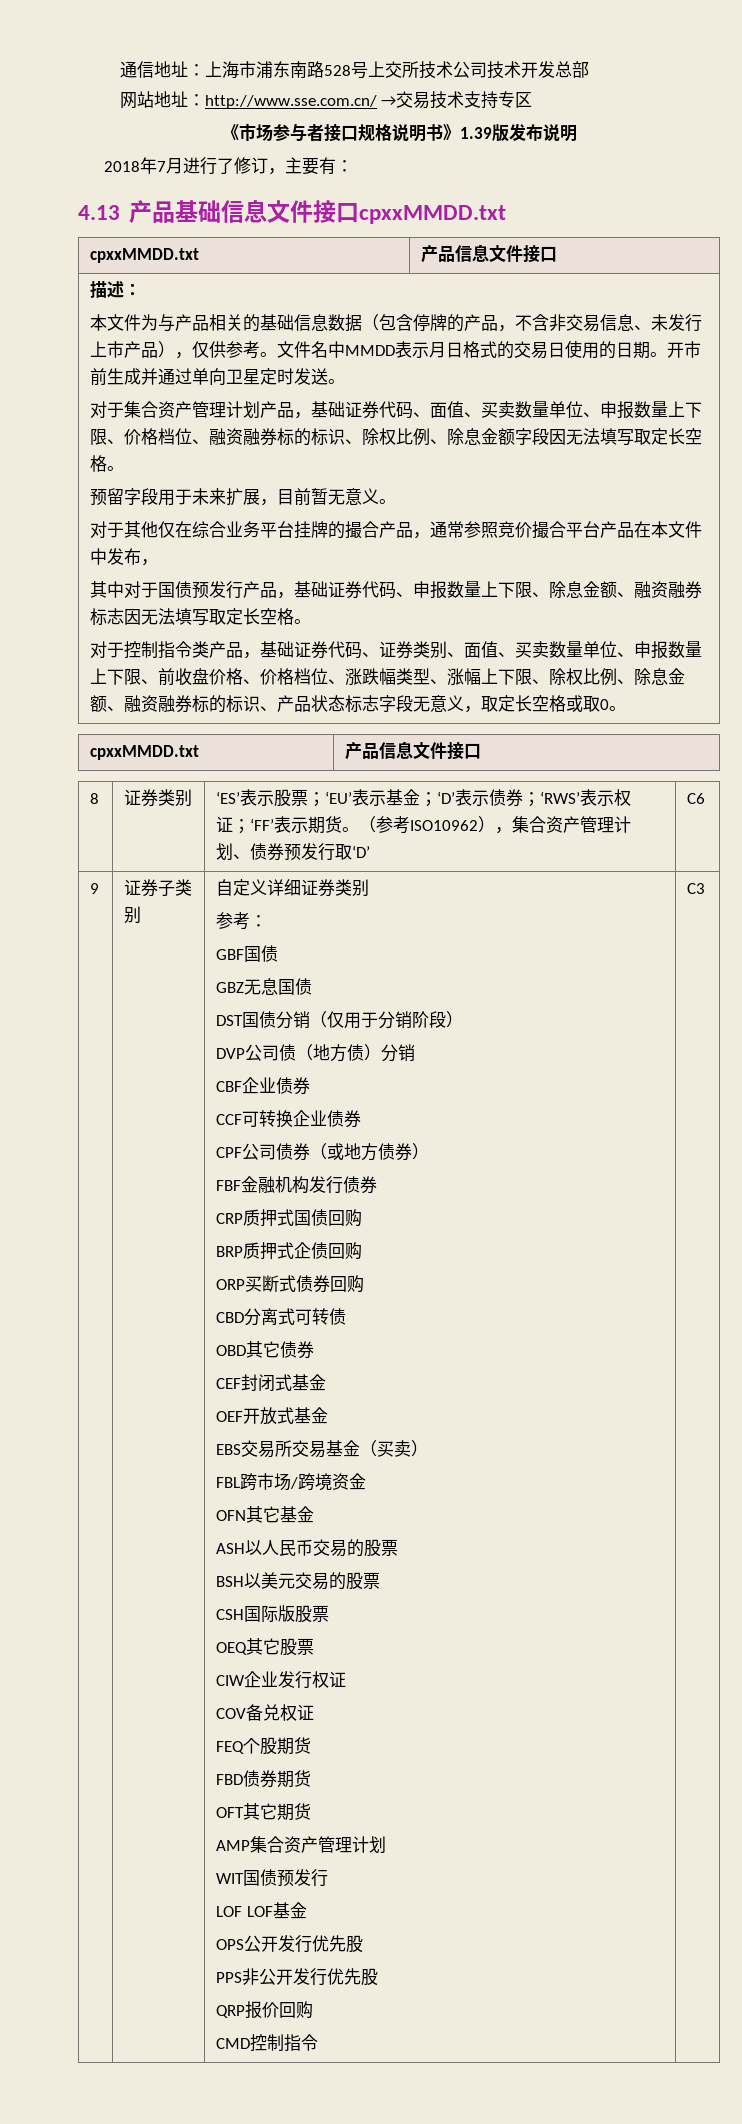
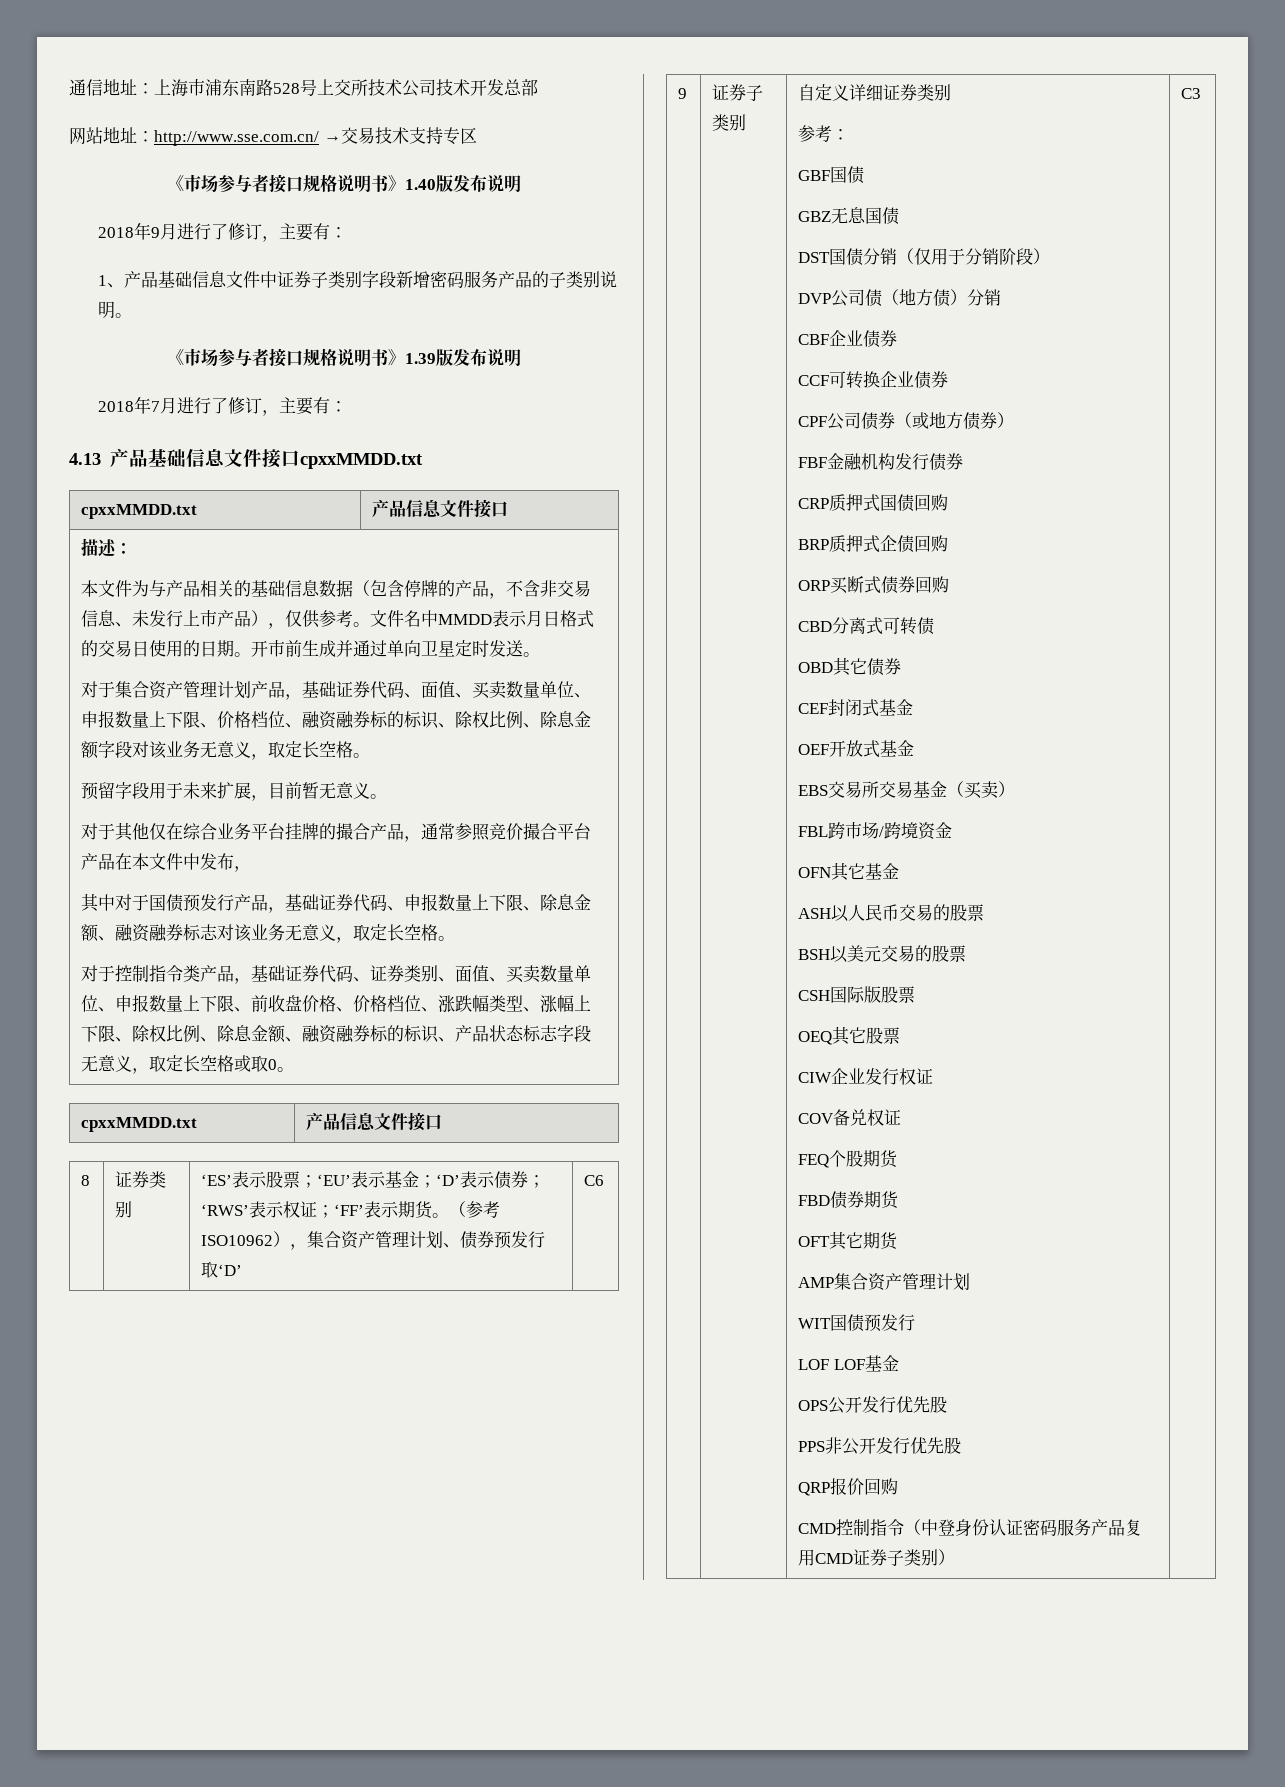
+ 《市场参与者接口规格说明书》1.40版发布说明
+ 2018年9月进行了修订，主要有：
+ 1、产品基础信息文件中证券子类别字段新增密码服务产品的子类别说明。
- 对于集合资产管理计划产品，基础证券代码、面值、买卖数量单位、申报数量上下限、价格档位、融资融券标的标识、除权比例、除息金额字段因无法填写取定长空格。
+ 对于集合资产管理计划产品，基础证券代码、面值、买卖数量单位、申报数量上下限、价格档位、融资融券标的标识、除权比例、除息金额字段对该业务无意义，取定长空格。
- 其中对于国债预发行产品，基础证券代码、申报数量上下限、除息金额、融资融券标志因无法填写取定长空格。
+ 其中对于国债预发行产品，基础证券代码、申报数量上下限、除息金额、融资融券标志对该业务无意义，取定长空格。
- CMD控制指令
+ CMD控制指令（中登身份认证密码服务产品复用CMD证券子类别）

